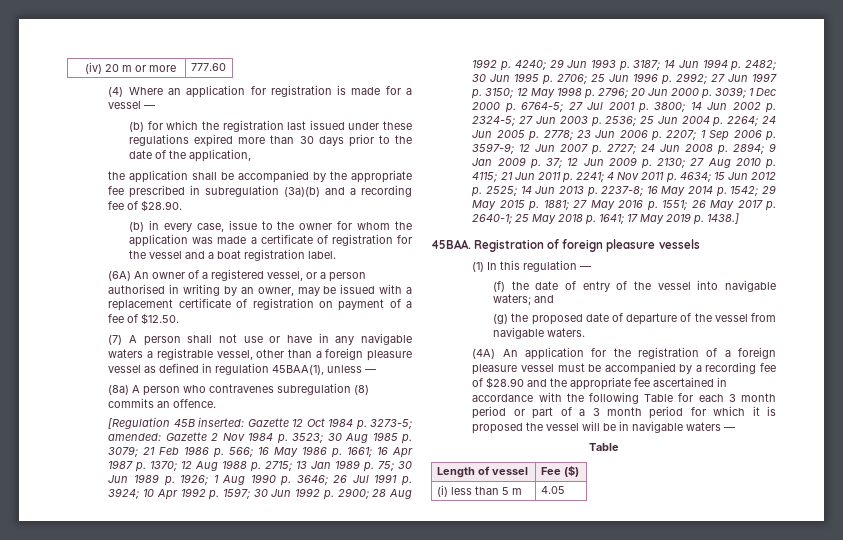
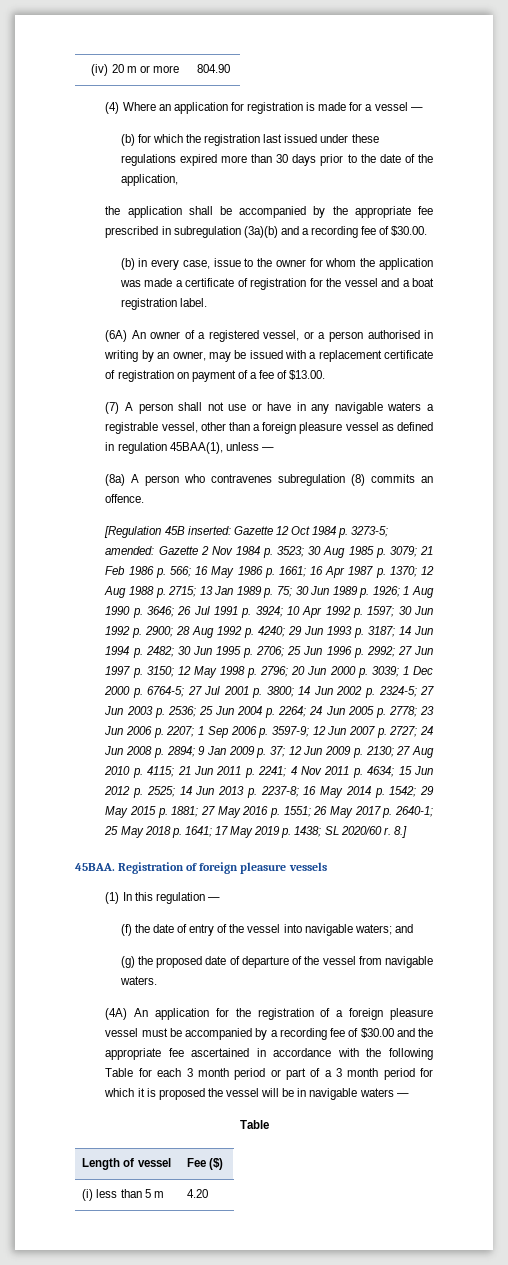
- (iv) 20 m or more | 777.60
+ (iv) 20 m or more | 804.90
- the application shall be accompanied by the appropriate fee prescribed in subregulation (3a)(b) and a recording fee of $28.90.
+ the application shall be accompanied by the appropriate fee prescribed in subregulation (3a)(b) and a recording fee of $30.00.
- (6A) An owner of a registered vessel, or a person authorised in writing by an owner, may be issued with a replacement certificate of registration on payment of a fee of $12.50.
+ (6A) An owner of a registered vessel, or a person authorised in writing by an owner, may be issued with a replacement certificate of registration on payment of a fee of $13.00.
- 17 May 2019 p. 1438.]
+ 17 May 2019 p. 1438; SL 2020/60 r. 8.]
- (4A) An application for the registration of a foreign pleasure vessel must be accompanied by a recording fee of $28.90 and the appropriate fee ascertained in accordance with the following Table for each 3 month period or part of a 3 month period for which it is proposed the vessel will be in navigable waters —
+ (4A) An application for the registration of a foreign pleasure vessel must be accompanied by a recording fee of $30.00 and the appropriate fee ascertained in accordance with the following Table for each 3 month period or part of a 3 month period for which it is proposed the vessel will be in navigable waters —
- (i) less than 5 m | 4.05
+ (i) less than 5 m | 4.20

